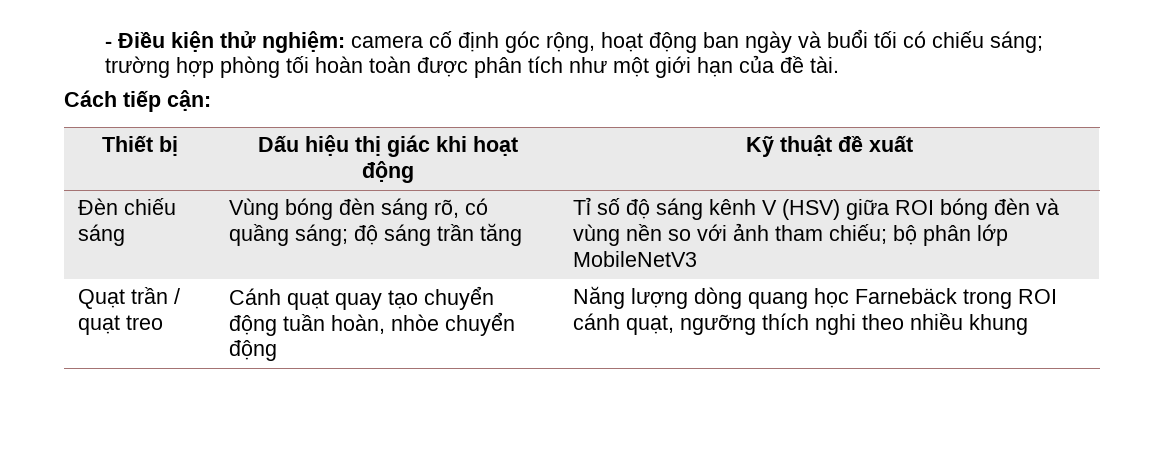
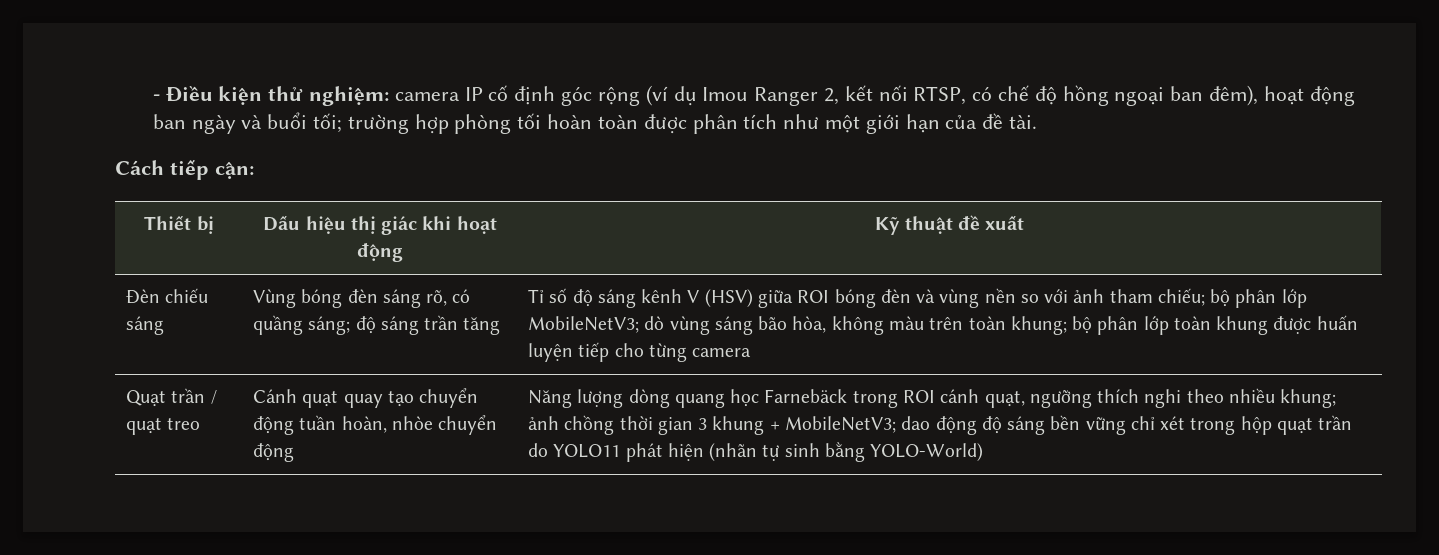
- - Điều kiện thử nghiệm: camera cố định góc rộng, hoạt động ban ngày và buổi tối có chiếu sáng; trường hợp phòng tối hoàn toàn được phân tích như một giới hạn của đề tài.
+ - Điều kiện thử nghiệm: camera IP cố định góc rộng (ví dụ Imou Ranger 2, kết nối RTSP, có chế độ hồng ngoại ban đêm), hoạt động ban ngày và buổi tối; trường hợp phòng tối hoàn toàn được phân tích như một giới hạn của đề tài.
- Tỉ số độ sáng kênh V (HSV) giữa ROI bóng đèn và vùng nền so với ảnh tham chiếu; bộ phân lớp MobileNetV3
+ Tỉ số độ sáng kênh V (HSV) giữa ROI bóng đèn và vùng nền so với ảnh tham chiếu; bộ phân lớp MobileNetV3; dò vùng sáng bão hòa, không màu trên toàn khung; bộ phân lớp toàn khung được huấn luyện tiếp cho từng camera
- Năng lượng dòng quang học Farnebäck trong ROI cánh quạt, ngưỡng thích nghi theo nhiều khung
+ Năng lượng dòng quang học Farnebäck trong ROI cánh quạt, ngưỡng thích nghi theo nhiều khung; ảnh chồng thời gian 3 khung + MobileNetV3; dao động độ sáng bền vững chỉ xét trong hộp quạt trần do YOLO11 phát hiện (nhãn tự sinh bằng YOLO-World)

